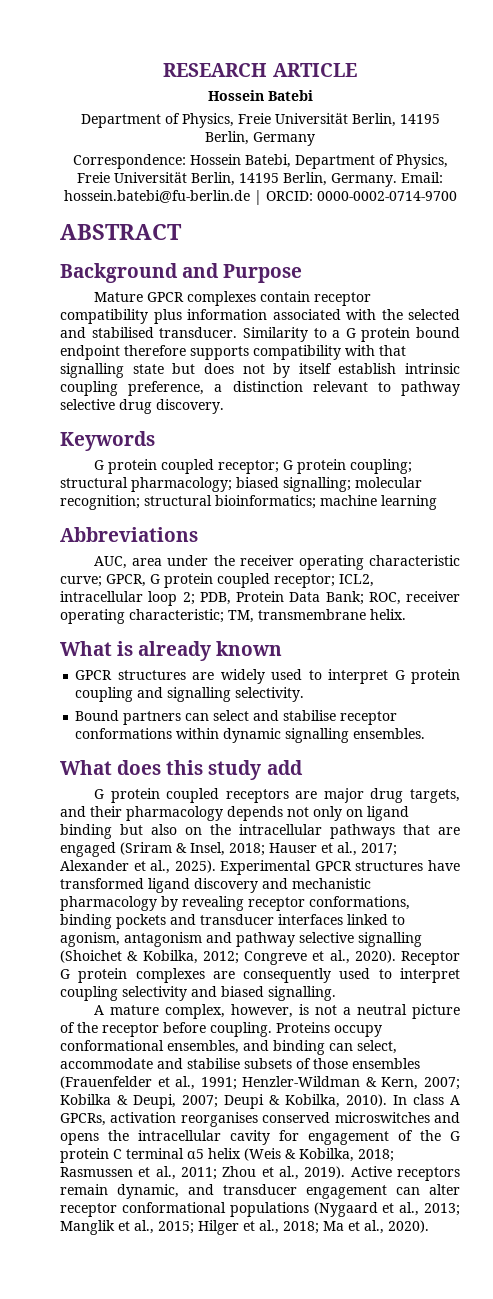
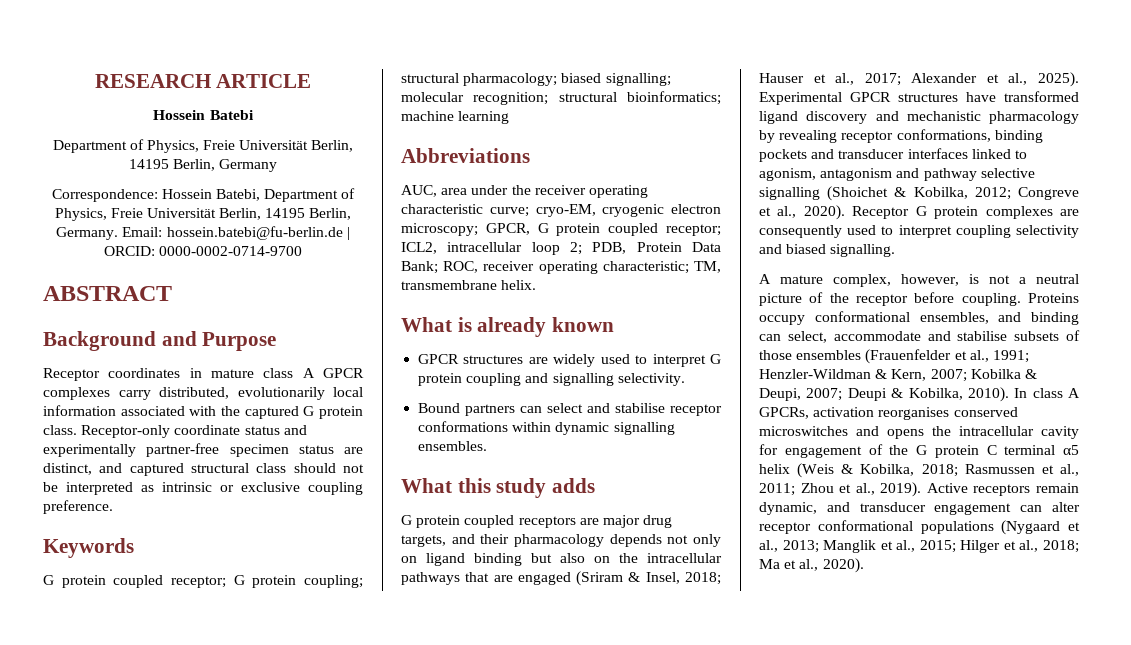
- Mature GPCR complexes contain receptor compatibility plus information associated with the selected and stabilised transducer. Similarity to a G protein bound endpoint therefore supports compatibility with that signalling state but does not by itself establish intrinsic coupling preference, a distinction relevant to pathway selective drug discovery.
+ Receptor coordinates in mature class A GPCR complexes carry distributed, evolutionarily local information associated with the captured G protein class. Receptor-only coordinate status and experimentally partner-free specimen status are distinct, and captured structural class should not be interpreted as intrinsic or exclusive coupling preference.
- AUC, area under the receiver operating characteristic curve; GPCR, G protein coupled receptor; ICL2, intracellular loop 2; PDB, Protein Data Bank; ROC, receiver operating characteristic; TM, transmembrane helix.
+ AUC, area under the receiver operating characteristic curve; cryo-EM, cryogenic electron microscopy; GPCR, G protein coupled receptor; ICL2, intracellular loop 2; PDB, Protein Data Bank; ROC, receiver operating characteristic; TM, transmembrane helix.
- What does this study add
+ What this study adds

